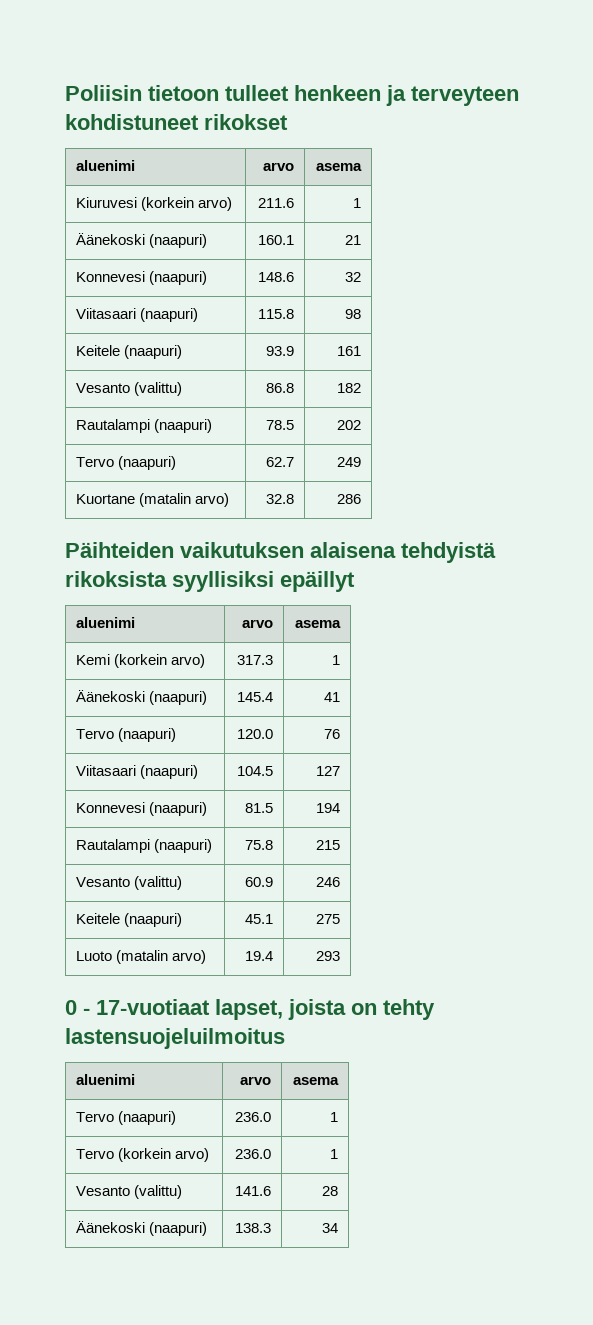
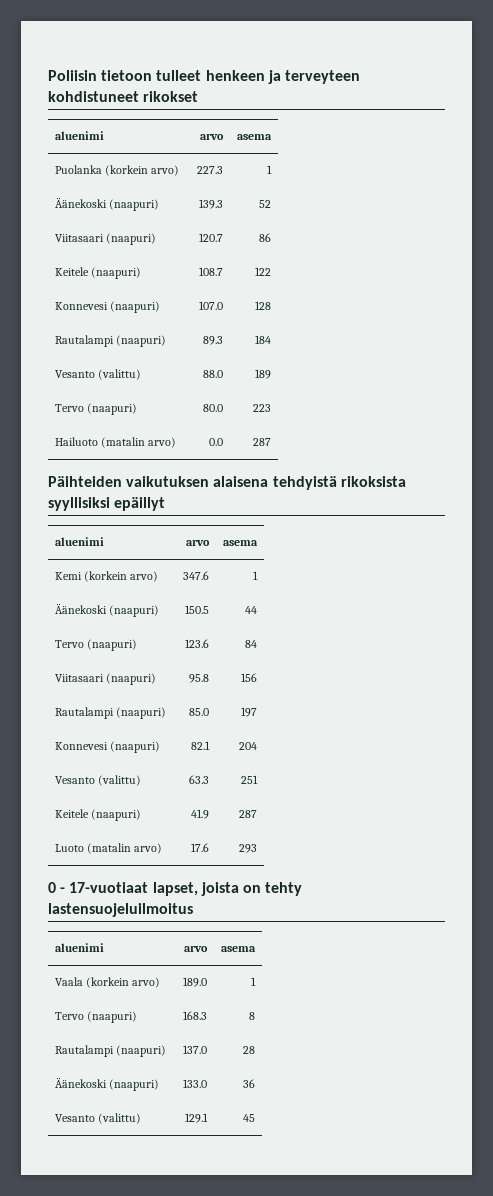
- Kiuruvesi (korkein arvo) | 211.6 | 1
- Äänekoski (naapuri) | 160.1 | 21
- Konnevesi (naapuri) | 148.6 | 32
- Viitasaari (naapuri) | 115.8 | 98
- Keitele (naapuri) | 93.9 | 161
- Vesanto (valittu) | 86.8 | 182
- Rautalampi (naapuri) | 78.5 | 202
- Tervo (naapuri) | 62.7 | 249
- Kuortane (matalin arvo) | 32.8 | 286
+ Puolanka (korkein arvo) | 227.3 | 1
+ Äänekoski (naapuri) | 139.3 | 52
+ Viitasaari (naapuri) | 120.7 | 86
+ Keitele (naapuri) | 108.7 | 122
+ Konnevesi (naapuri) | 107.0 | 128
+ Rautalampi (naapuri) | 89.3 | 184
+ Vesanto (valittu) | 88.0 | 189
+ Tervo (naapuri) | 80.0 | 223
+ Hailuoto (matalin arvo) | 0.0 | 287
- Kemi (korkein arvo) | 317.3 | 1
- Äänekoski (naapuri) | 145.4 | 41
- Tervo (naapuri) | 120.0 | 76
- Viitasaari (naapuri) | 104.5 | 127
- Konnevesi (naapuri) | 81.5 | 194
- Rautalampi (naapuri) | 75.8 | 215
- Vesanto (valittu) | 60.9 | 246
- Keitele (naapuri) | 45.1 | 275
+ Kemi (korkein arvo) | 347.6 | 1
+ Äänekoski (naapuri) | 150.5 | 44
+ Tervo (naapuri) | 123.6 | 84
+ Viitasaari (naapuri) | 95.8 | 156
+ Rautalampi (naapuri) | 85.0 | 197
+ Konnevesi (naapuri) | 82.1 | 204
+ Vesanto (valittu) | 63.3 | 251
+ Keitele (naapuri) | 41.9 | 287
- Luoto (matalin arvo) | 19.4 | 293
+ Luoto (matalin arvo) | 17.6 | 293
- Tervo (naapuri) | 236.0 | 1
- Tervo (korkein arvo) | 236.0 | 1
- Vesanto (valittu) | 141.6 | 28
- Äänekoski (naapuri) | 138.3 | 34
+ Vaala (korkein arvo) | 189.0 | 1
+ Tervo (naapuri) | 168.3 | 8
+ Rautalampi (naapuri) | 137.0 | 28
+ Äänekoski (naapuri) | 133.0 | 36
+ Vesanto (valittu) | 129.1 | 45

